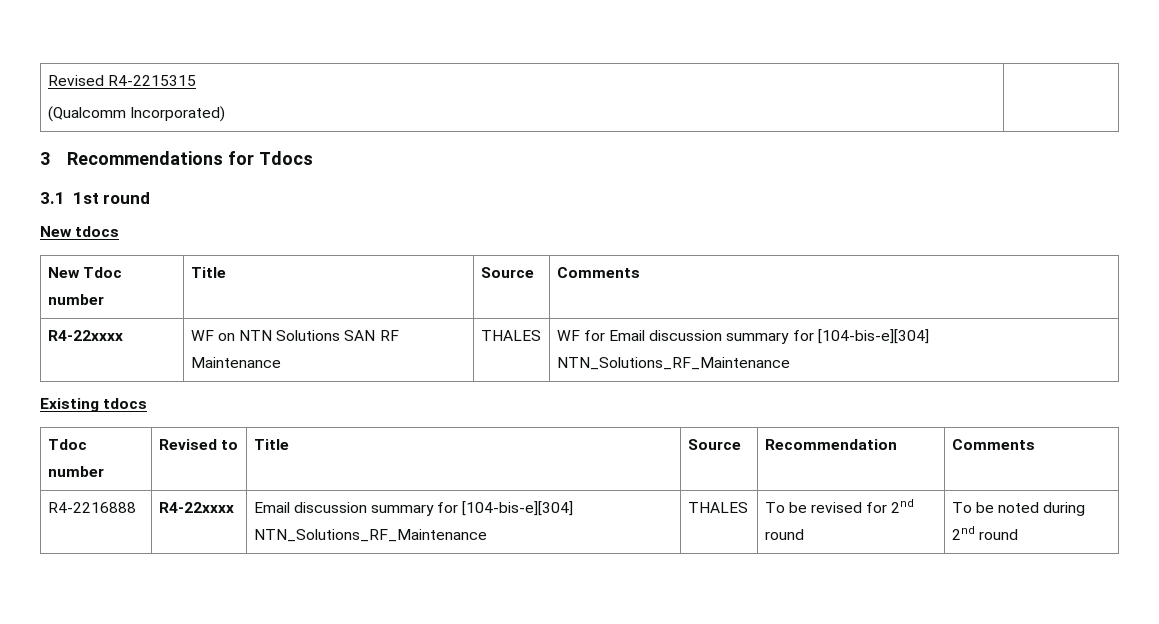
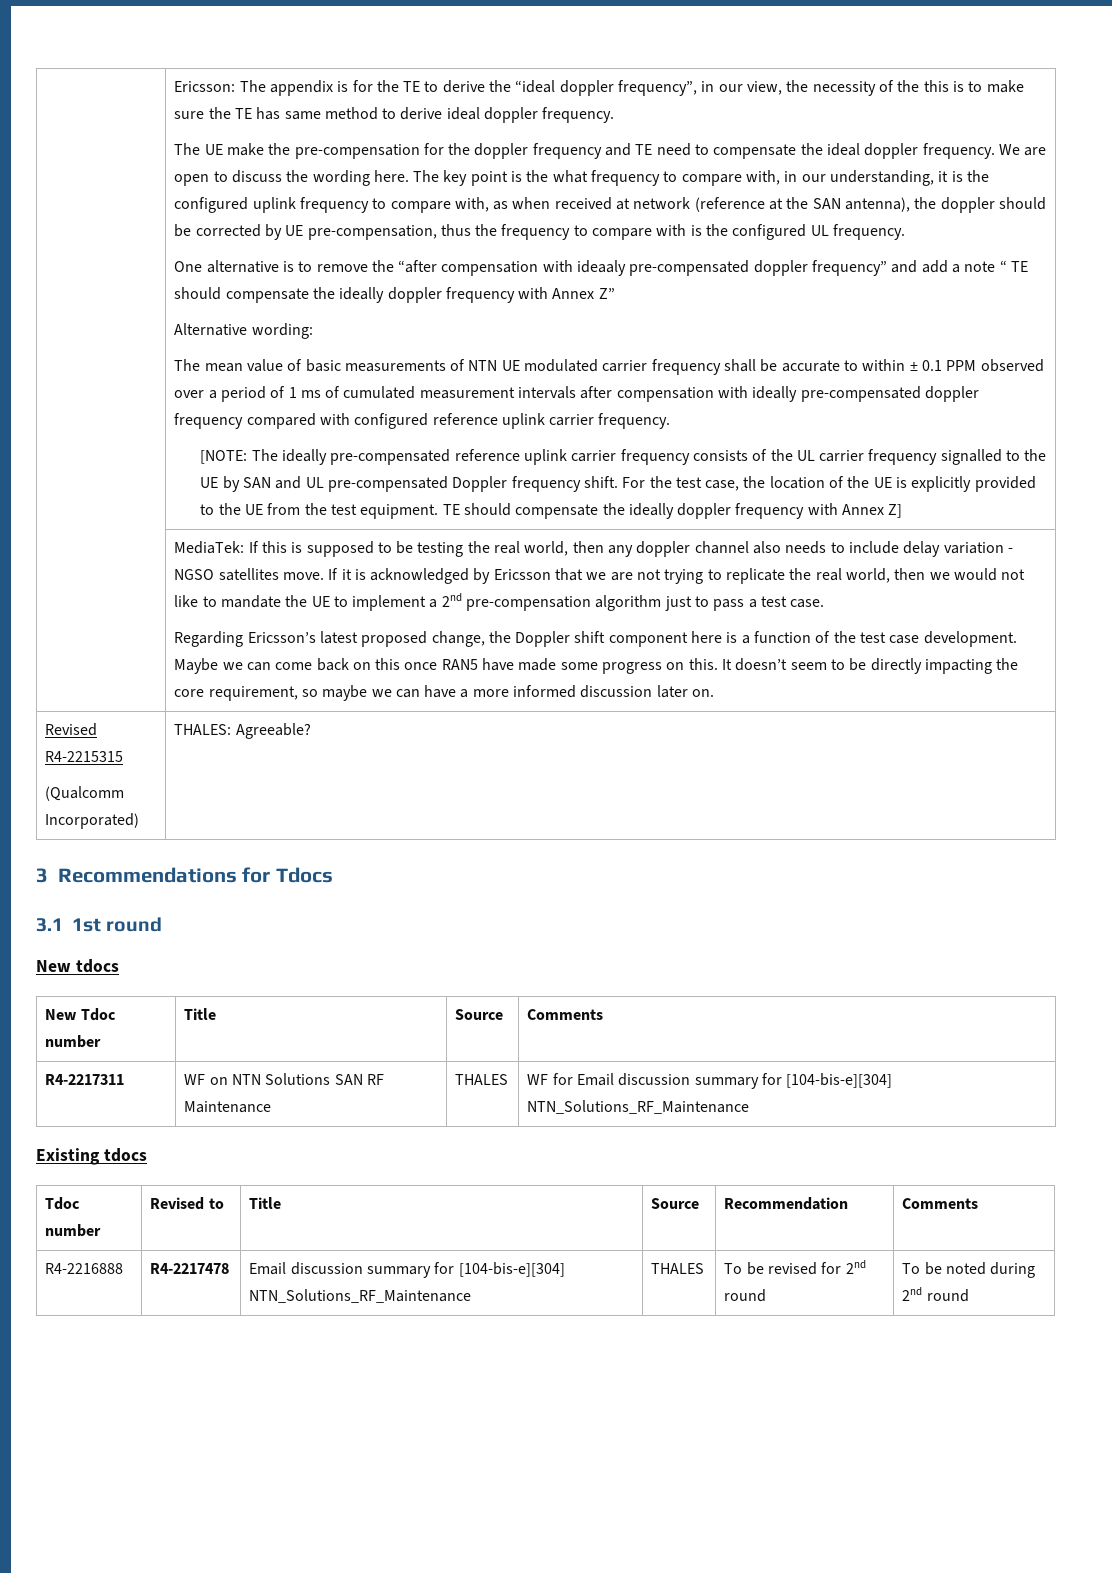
+ Ericsson: The appendix is for the TE to derive the “ideal doppler frequency”, in our view, the necessity of the this is to make sure the TE has same method to derive ideal doppler frequency.
+ The UE make the pre-compensation for the doppler frequency and TE need to compensate the ideal doppler frequency. We are open to discuss the wording here. The key point is the what frequency to compare with, in our understanding, it is the configured uplink frequency to compare with, as when received at network (reference at the SAN antenna), the doppler should be corrected by UE pre-compensation, thus the frequency to compare with is the configured UL frequency.
+ One alternative is to remove the “after compensation with ideaaly pre-compensated doppler frequency” and add a note “ TE should compensate the ideally doppler frequency with Annex Z”
+ Alternative wording:
+ The mean value of basic measurements of NTN UE modulated carrier frequency shall be accurate to within ± 0.1 PPM observed over a period of 1 ms of cumulated measurement intervals after compensation with ideally pre-compensated doppler frequency compared with configured reference uplink carrier frequency.
+ [NOTE: The ideally pre-compensated reference uplink carrier frequency consists of the UL carrier frequency signalled to the UE by SAN and UL pre-compensated Doppler frequency shift. For the test case, the location of the UE is explicitly provided to the UE from the test equipment. TE should compensate the ideally doppler frequency with Annex Z]
+ | MediaTek: If this is supposed to be testing the real world, then any doppler channel also needs to include delay variation - NGSO satellites move. If it is acknowledged by Ericsson that we are not trying to replicate the real world, then we would not like to mandate the UE to implement a 2nd pre-compensation algorithm just to pass a test case.
+ Regarding Ericsson’s latest proposed change, the Doppler shift component here is a function of the test case development. Maybe we can come back on this once RAN5 have made some progress on this. It doesn’t seem to be directly impacting the core requirement, so maybe we can have a more informed discussion later on.
  Revised R4-2215315
- (Qualcomm Incorporated)
+ (Qualcomm Incorporated) | THALES: Agreeable?
- R4-22xxxx | WF on NTN Solutions SAN RF Maintenance | THALES | WF for Email discussion summary for [104-bis-e][304] NTN_Solutions_RF_Maintenance
+ R4-2217311 | WF on NTN Solutions SAN RF Maintenance | THALES | WF for Email discussion summary for [104-bis-e][304] NTN_Solutions_RF_Maintenance
- R4-2216888 | R4-22xxxx | Email discussion summary for [104-bis-e][304] NTN_Solutions_RF_Maintenance | THALES | To be revised for 2nd round | To be noted during 2nd round
+ R4-2216888 | R4-2217478 | Email discussion summary for [104-bis-e][304] NTN_Solutions_RF_Maintenance | THALES | To be revised for 2nd round | To be noted during 2nd round

